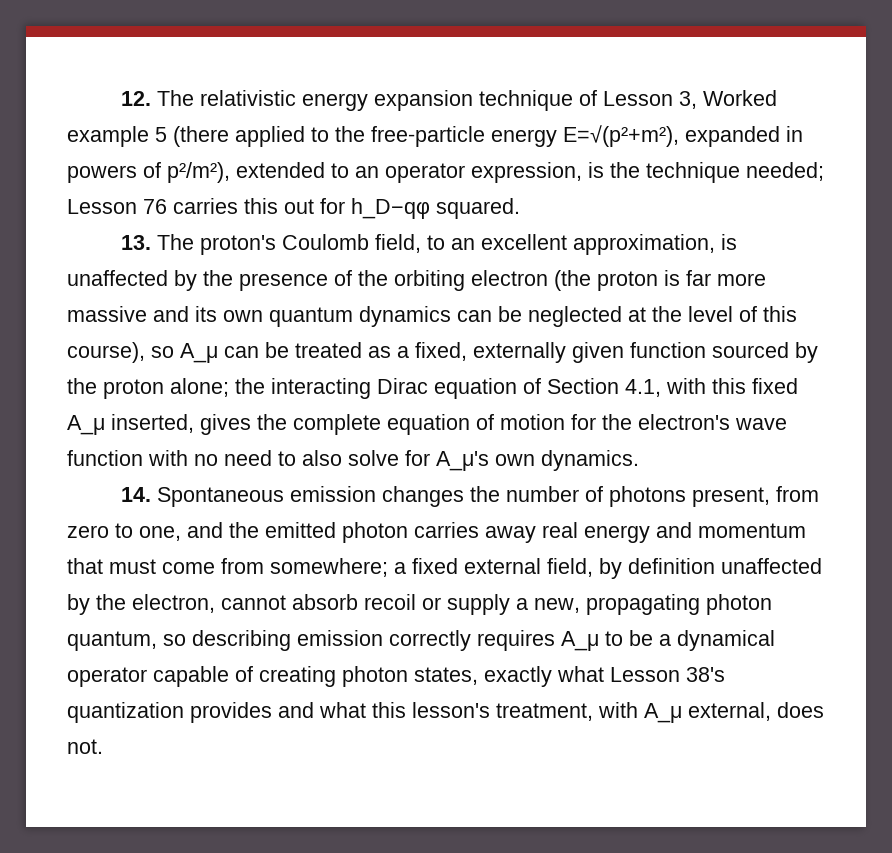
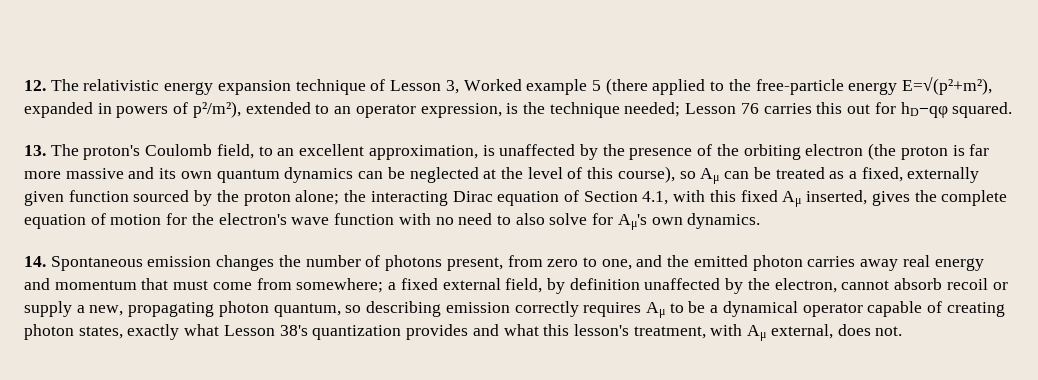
- 12. The relativistic energy expansion technique of Lesson 3, Worked example 5 (there applied to the free-particle energy E=√(p²+m²), expanded in powers of p²/m²), extended to an operator expression, is the technique needed; Lesson 76 carries this out for h_D−qφ squared.
+ 12. The relativistic energy expansion technique of Lesson 3, Worked example 5 (there applied to the free-particle energy E=√(p²+m²), expanded in powers of p²/m²), extended to an operator expression, is the technique needed; Lesson 76 carries this out for hD−qφ squared.
- 13. The proton's Coulomb field, to an excellent approximation, is unaffected by the presence of the orbiting electron (the proton is far more massive and its own quantum dynamics can be neglected at the level of this course), so A_μ can be treated as a fixed, externally given function sourced by the proton alone;
+ 13. The proton's Coulomb field, to an excellent approximation, is unaffected by the presence of the orbiting electron (the proton is far more massive and its own quantum dynamics can be neglected at the level of this course), so Aμ can be treated as a fixed, externally given function sourced by the proton alone;
- the interacting Dirac equation of Section 4.1, with this fixed A_μ inserted, gives the complete equation of motion for the electron's wave function with no need to also solve for A_μ's own dynamics.
+ the interacting Dirac equation of Section 4.1, with this fixed Aμ inserted, gives the complete equation of motion for the electron's wave function with no need to also solve for Aμ's own dynamics.
- a fixed external field, by definition unaffected by the electron, cannot absorb recoil or supply a new, propagating photon quantum, so describing emission correctly requires A_μ to be a dynamical operator capable of creating photon states, exactly what Lesson 38's quantization provides and what this lesson's treatment, with A_μ external, does not.
+ a fixed external field, by definition unaffected by the electron, cannot absorb recoil or supply a new, propagating photon quantum, so describing emission correctly requires Aμ to be a dynamical operator capable of creating photon states, exactly what Lesson 38's quantization provides and what this lesson's treatment, with Aμ external, does not.

